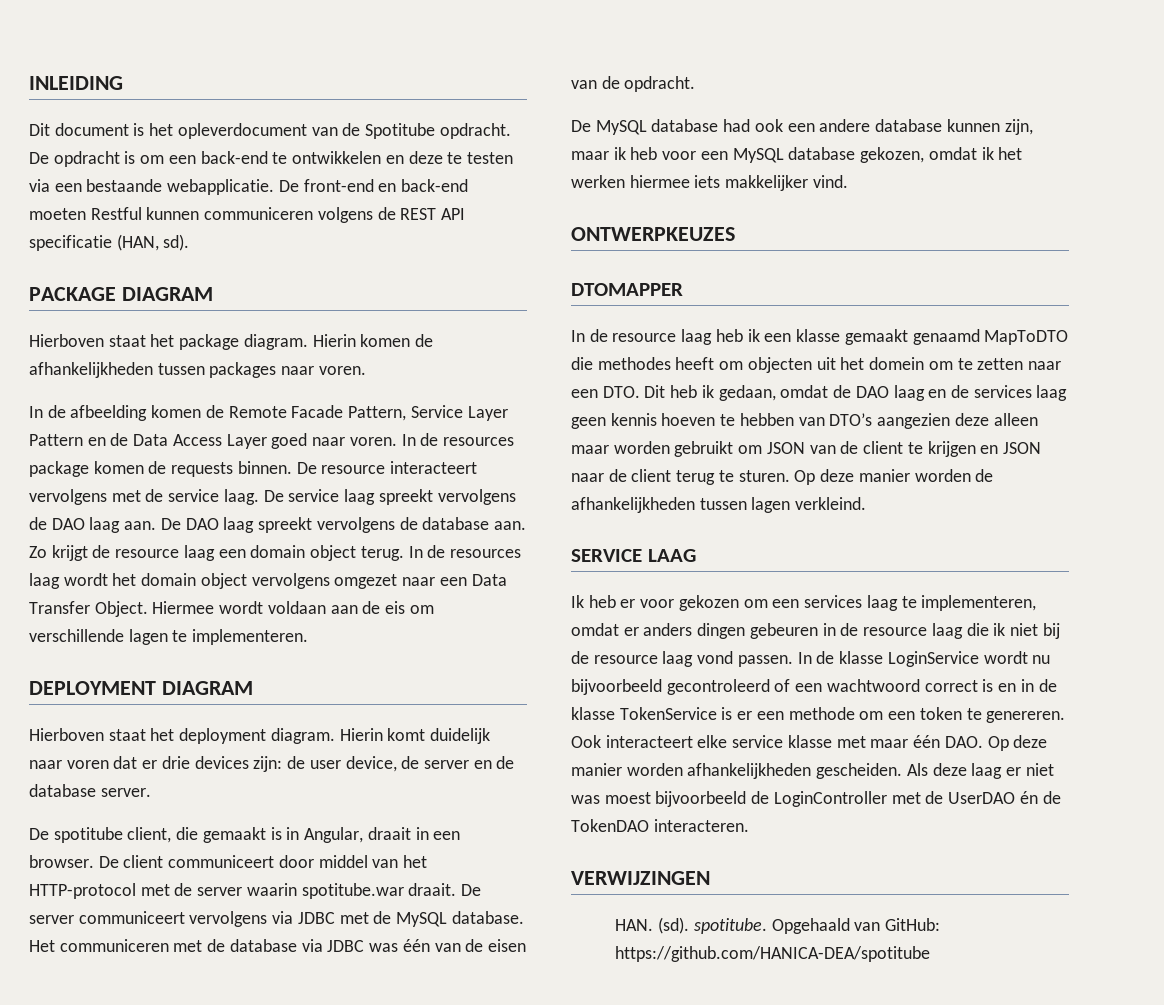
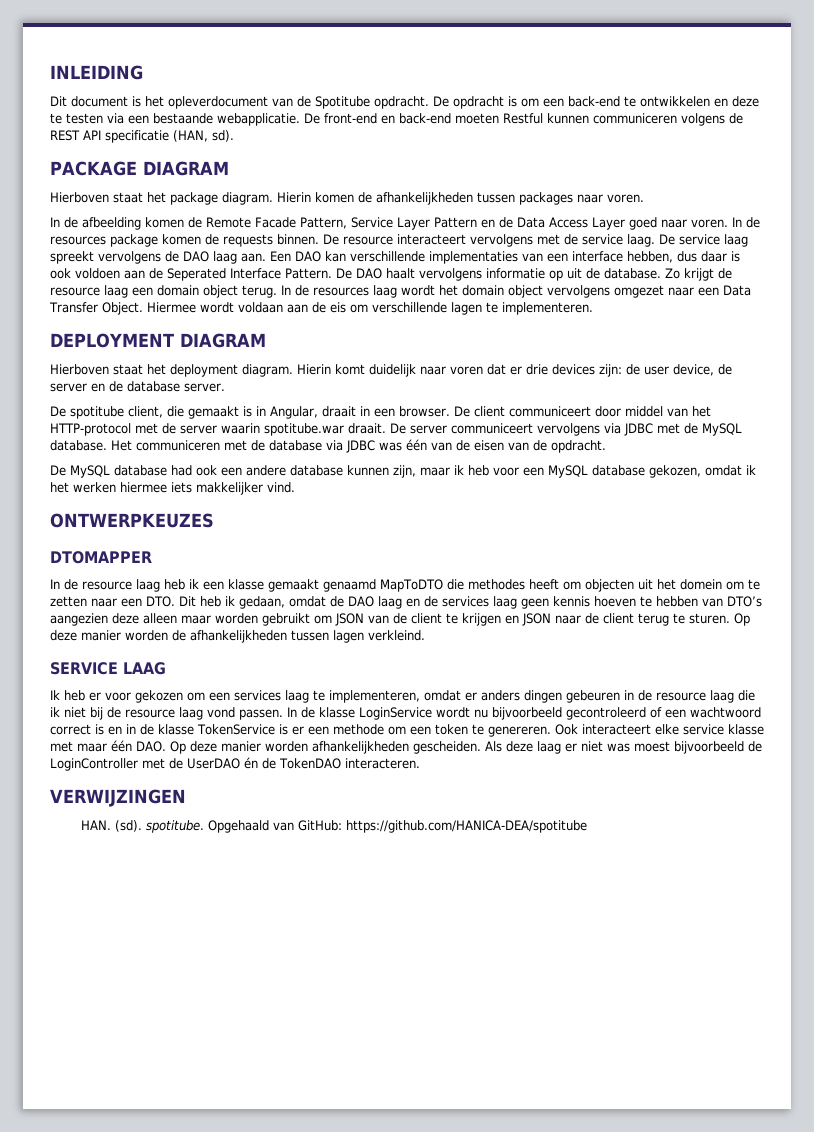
- De DAO laag spreekt vervolgens de database aan.
+ Een DAO kan verschillende implementaties van een interface hebben, dus daar is ook voldoen aan de Seperated Interface Pattern. De DAO haalt vervolgens informatie op uit de database.

